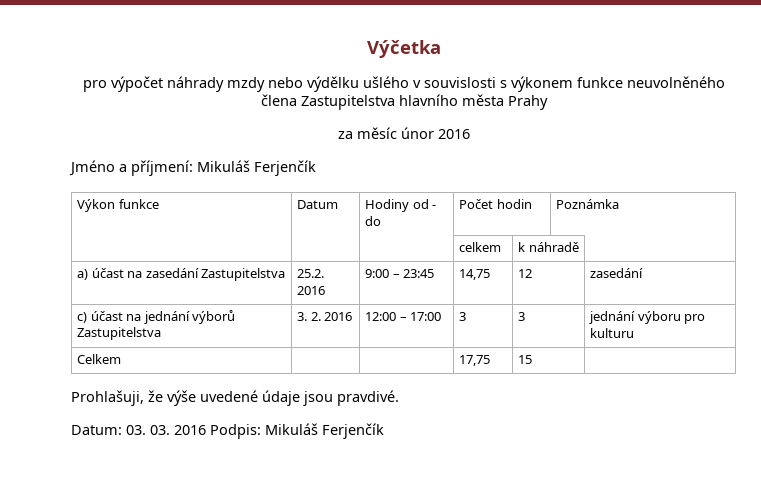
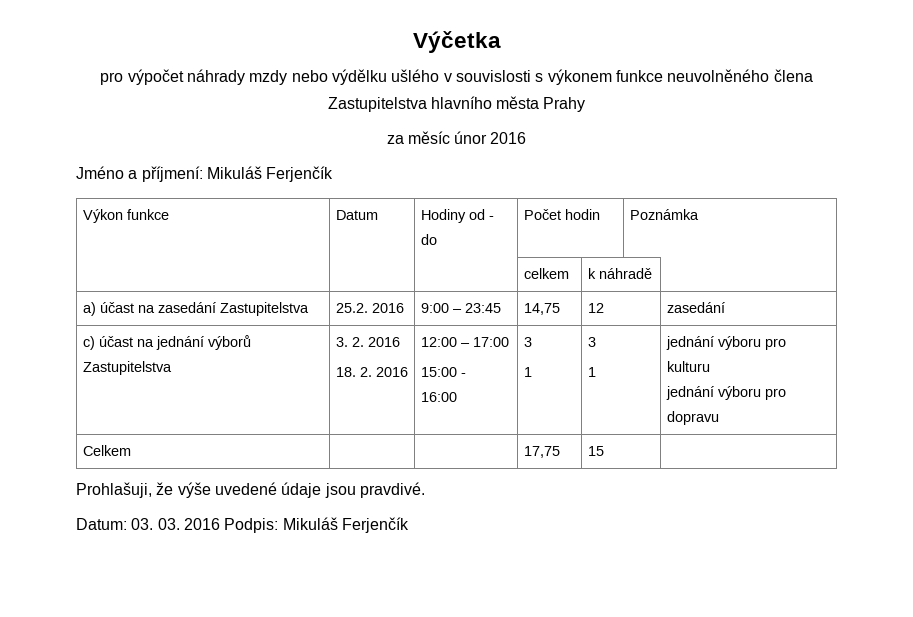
- c) účast na jednání výborů Zastupitelstva | 3. 2. 2016 | 12:00 – 17:00 | 3 | 3 | jednání výboru pro kulturu
+ c) účast na jednání výborů Zastupitelstva | 3. 2. 2016
+ 18. 2. 2016 | 12:00 – 17:00
+ 15:00 -
+ 16:00 | 3
+ 1 | 3
+ 1 | jednání výboru pro kulturu
+ jednání výboru pro dopravu

